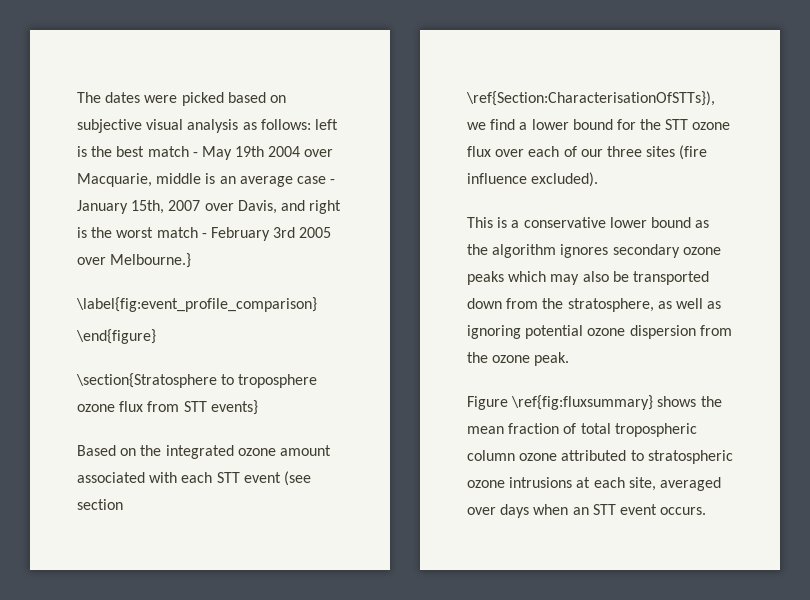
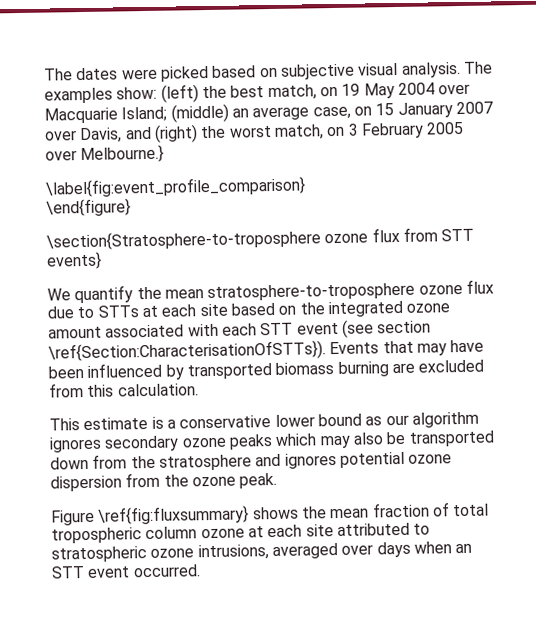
- The dates were picked based on subjective visual analysis as follows: left is the best match - May 19th 2004 over Macquarie, middle is an average case - January 15th, 2007 over Davis, and right is the worst match - February 3rd 2005 over Melbourne.}
+ The dates were picked based on subjective visual analysis. The examples show: (left) the best match, on 19 May 2004 over Macquarie Island; (middle) an average case, on 15 January 2007 over Davis, and (right) the worst match, on 3 February 2005 over Melbourne.}
- \section{Stratosphere to troposphere ozone flux from STT events}
+ \section{Stratosphere-to-troposphere ozone flux from STT events}
- Based on the integrated ozone amount associated with each STT event (see section \ref{Section:CharacterisationOfSTTs}), we find a lower bound for the STT ozone flux over each of our three sites (fire influence excluded).
+ We quantify the mean stratosphere-to-troposphere ozone flux due to STTs at each site based on the integrated ozone amount associated with each STT event (see section \ref{Section:CharacterisationOfSTTs}). Events that may have been influenced by transported biomass burning are excluded from this calculation.
- This is a conservative lower bound as the algorithm ignores secondary ozone peaks which may also be transported down from the stratosphere, as well as ignoring potential ozone dispersion from the ozone peak.
+ This estimate is a conservative lower bound as our algorithm ignores secondary ozone peaks which may also be transported down from the stratosphere and ignores potential ozone dispersion from the ozone peak.
- Figure \ref{fig:fluxsummary} shows the mean fraction of total tropospheric column ozone attributed to stratospheric ozone intrusions at each site, averaged over days when an STT event occurs.
+ Figure \ref{fig:fluxsummary} shows the mean fraction of total tropospheric column ozone at each site attributed to stratospheric ozone intrusions, averaged over days when an STT event occurred.

